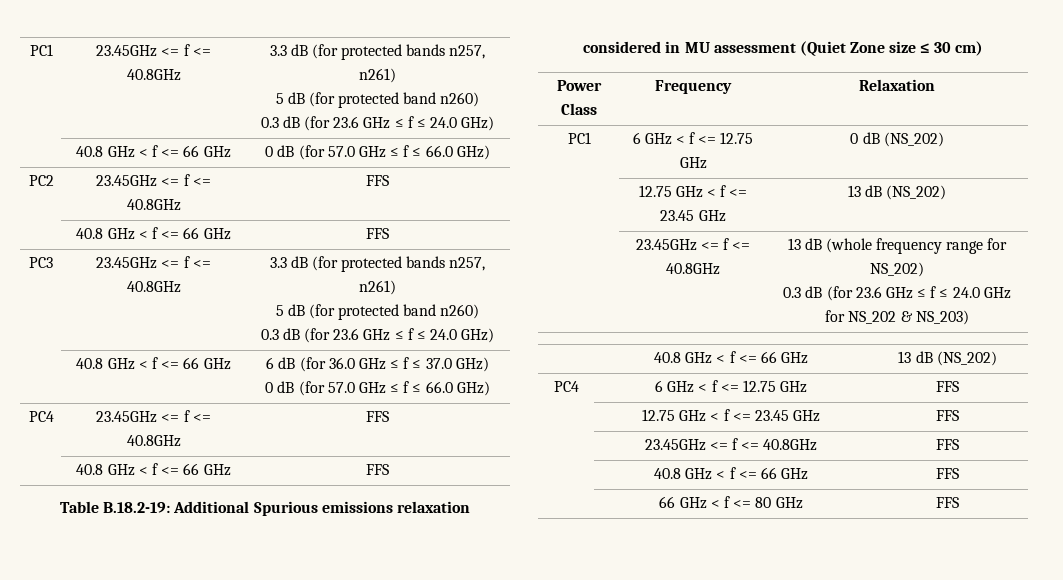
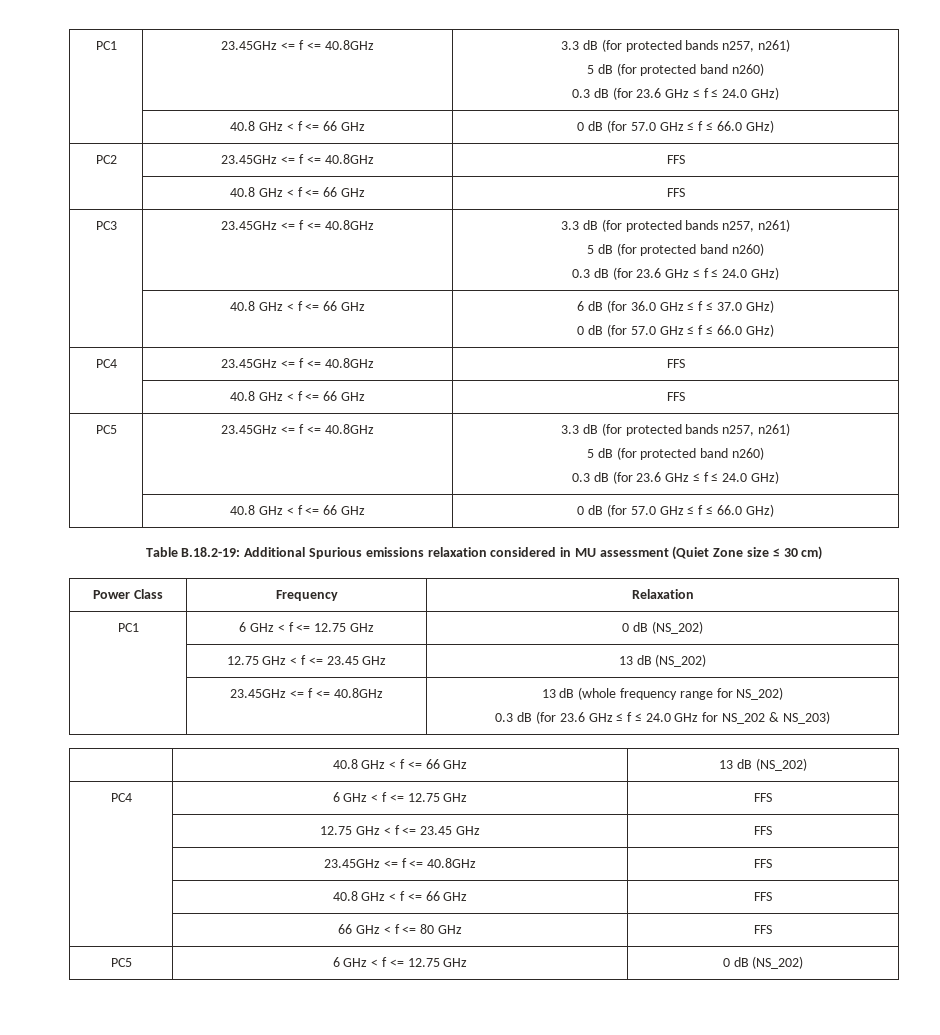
+ PC5 | 23.45GHz <= f <= 40.8GHz | 3.3 dB (for protected bands n257, n261)
+ 5 dB (for protected band n260)
+ 0.3 dB (for 23.6 GHz ≤ f ≤ 24.0 GHz)
+ | 40.8 GHz < f <= 66 GHz | 0 dB (for 57.0 GHz ≤ f ≤ 66.0 GHz)
+ PC5 | 6 GHz < f <= 12.75 GHz | 0 dB (NS_202)

